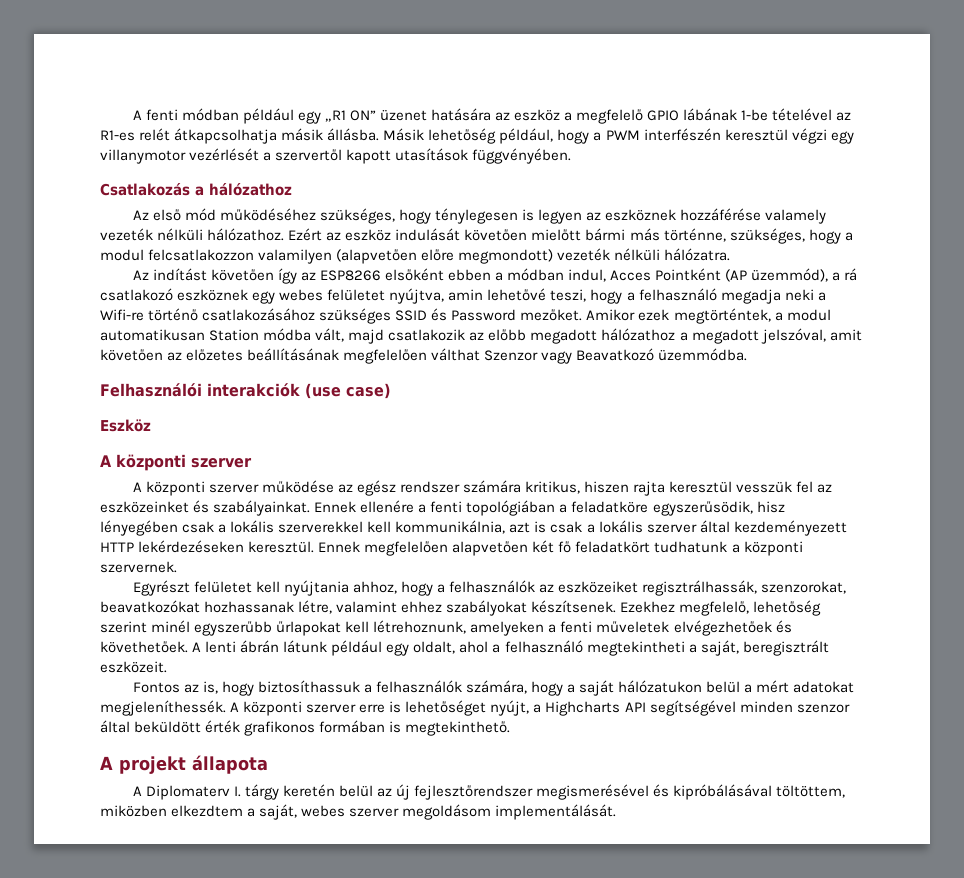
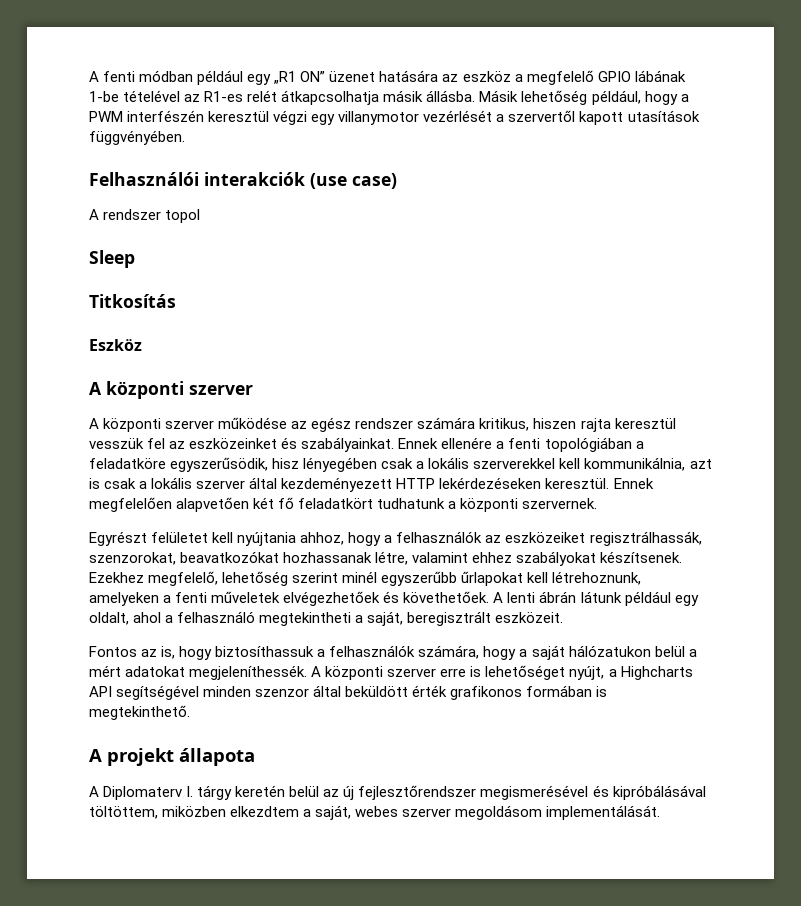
- Csatlakozás a hálózathoz
- Az első mód működéséhez szükséges, hogy ténylegesen is legyen az eszköznek hozzáférése valamely vezeték nélküli hálózathoz. Ezért az eszköz indulását követően mielőtt bármi más történne, szükséges, hogy a modul felcsatlakozzon valamilyen (alapvetően előre megmondott) vezeték nélküli hálózatra.
- Az indítást követően így az ESP8266 elsőként ebben a módban indul, Acces Pointként (AP üzemmód), a rá csatlakozó eszköznek egy webes felületet nyújtva, amin lehetővé teszi, hogy a felhasználó megadja neki a Wifi-re történő csatlakozásához szükséges SSID és Password mezőket. Amikor ezek megtörténtek, a modul automatikusan Station módba vált, majd csatlakozik az előbb megadott hálózathoz a megadott jelszóval, amit követően az előzetes beállításának megfelelően válthat Szenzor vagy Beavatkozó üzemmódba.
+ A rendszer topol
+ Sleep
+ Titkosítás

